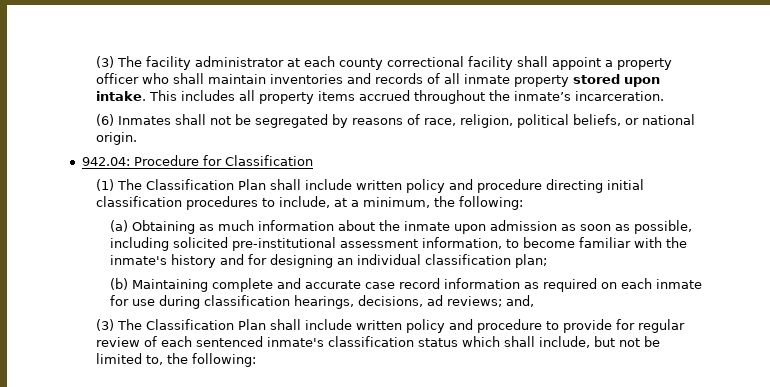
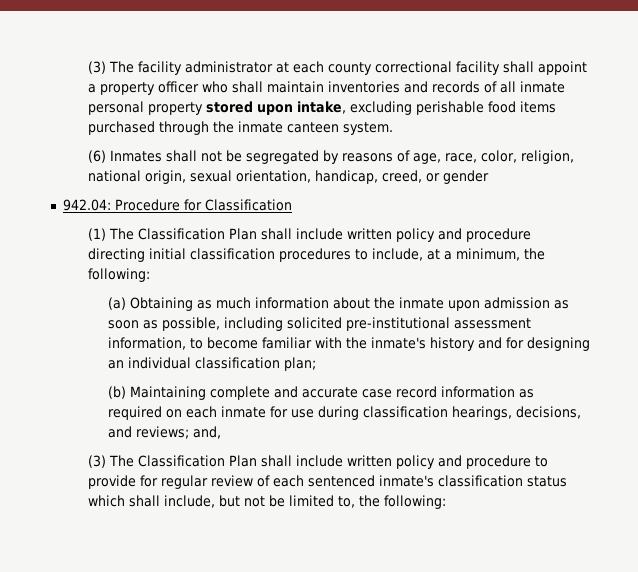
- (3) The facility administrator at each county correctional facility shall appoint a property officer who shall maintain inventories and records of all inmate property stored upon intake. This includes all property items accrued throughout the inmate’s incarceration.
+ (3) The facility administrator at each county correctional facility shall appoint a property officer who shall maintain inventories and records of all inmate personal property stored upon intake, excluding perishable food items purchased through the inmate canteen system.
- (6) Inmates shall not be segregated by reasons of race, religion, political beliefs, or national origin.
+ (6) Inmates shall not be segregated by reasons of age, race, color, religion, national origin, sexual orientation, handicap, creed, or gender
- (b) Maintaining complete and accurate case record information as required on each inmate for use during classification hearings, decisions, ad reviews; and,
+ (b) Maintaining complete and accurate case record information as required on each inmate for use during classification hearings, decisions, and reviews; and,

